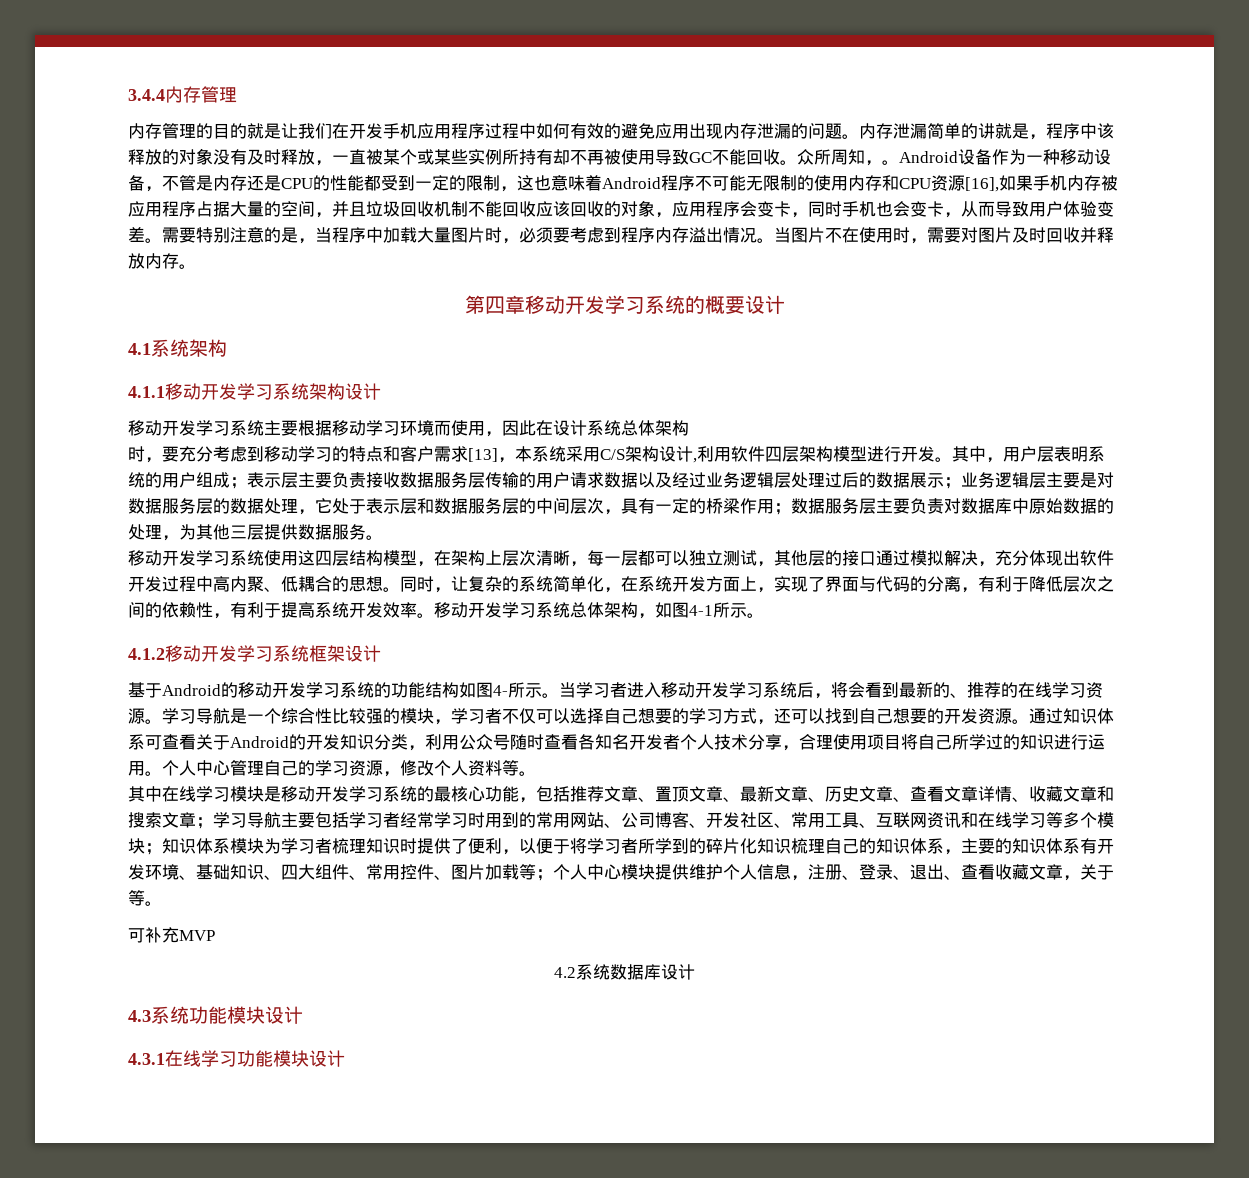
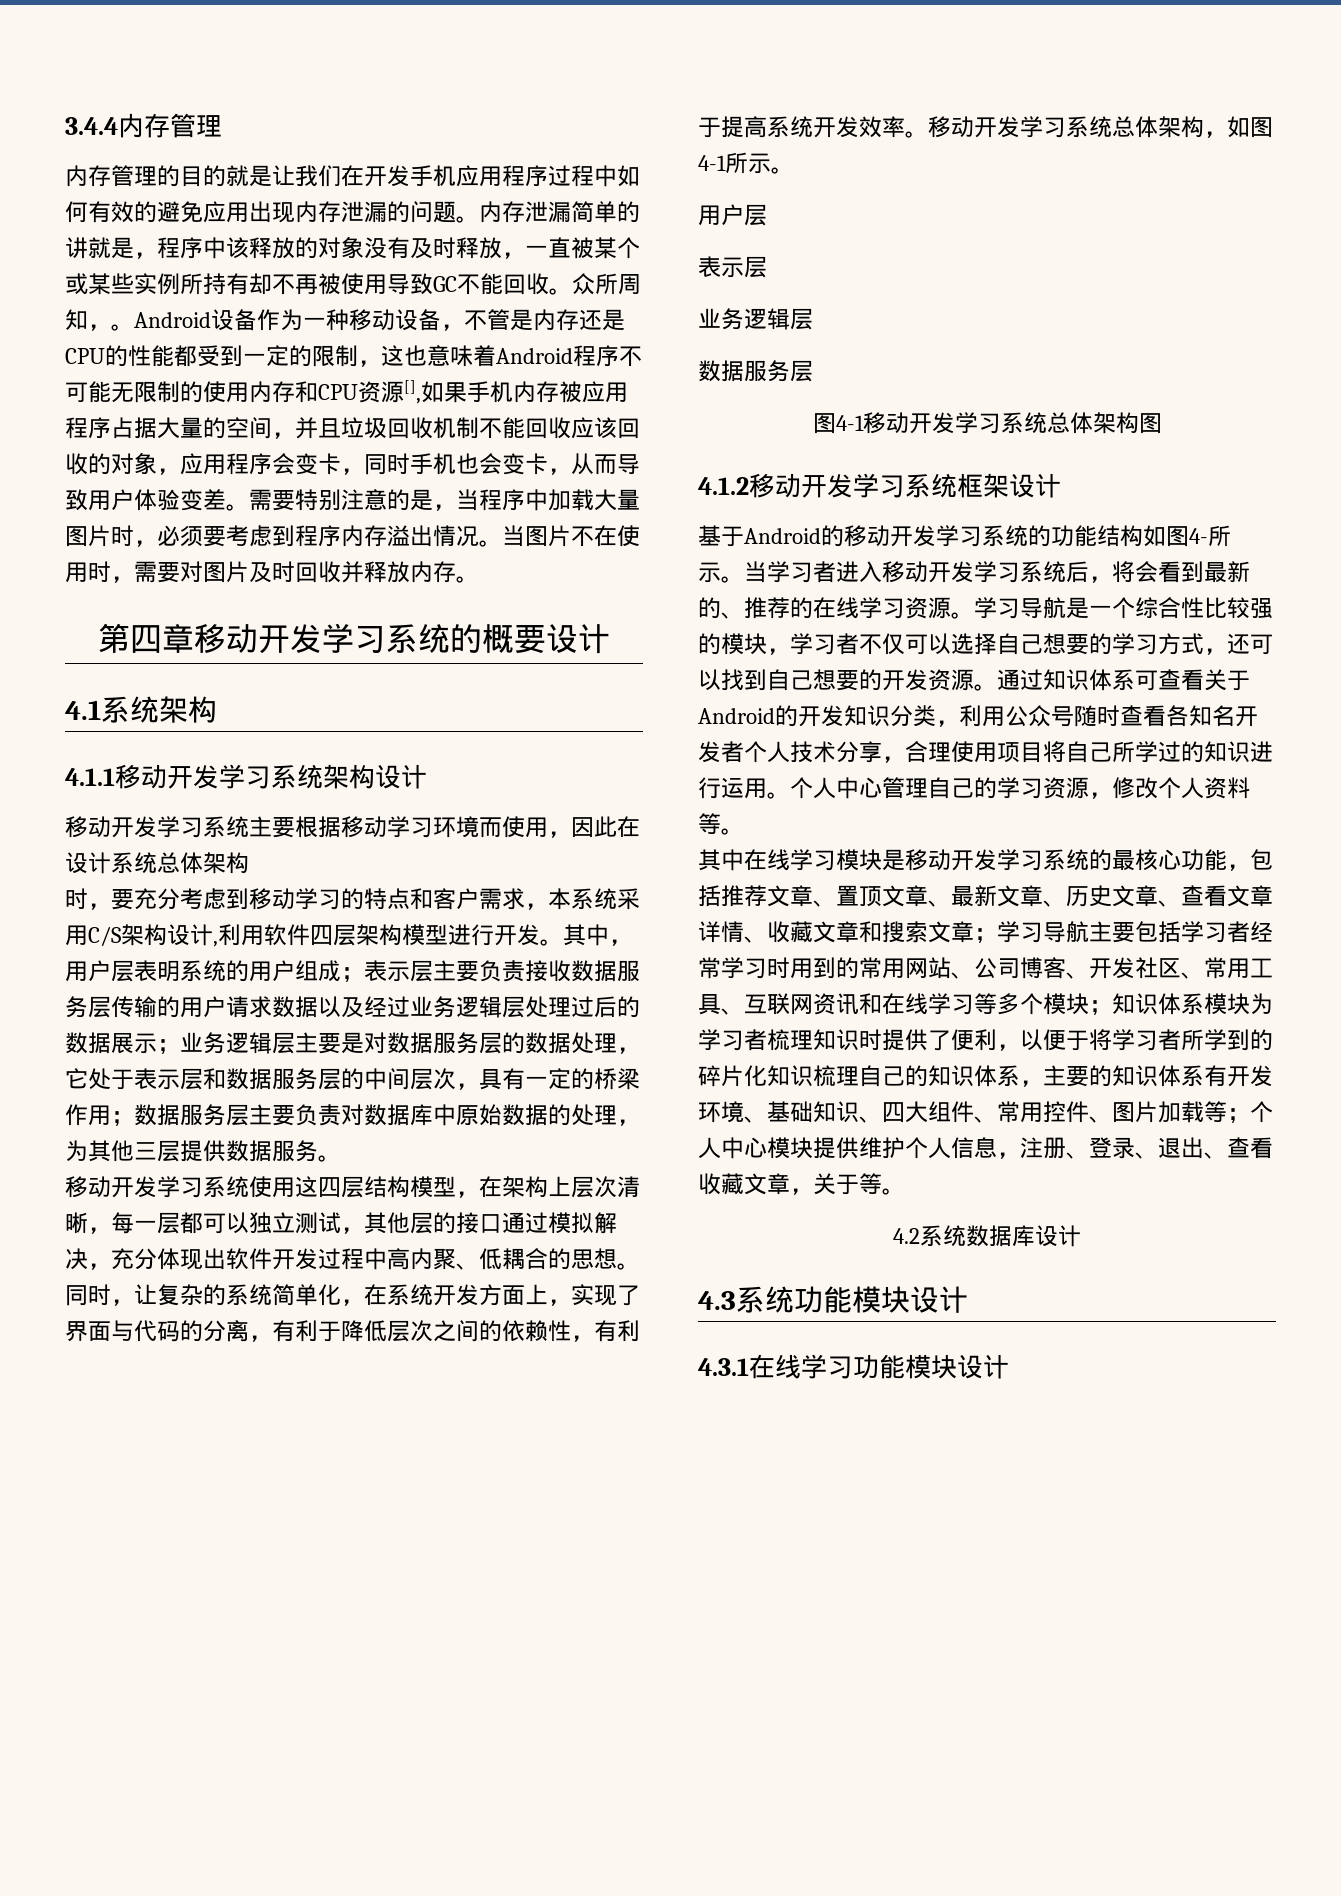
- Android设备作为一种移动设备，不管是内存还是CPU的性能都受到一定的限制，这也意味着Android程序不可能无限制的使用内存和CPU资源[16],如果手机内存被应用程序占据大量的空间，并且垃圾回收机制不能回收应该回收的对象，应用程序会变卡，同时手机也会变卡，从而导致用户体验变差。
+ Android设备作为一种移动设备，不管是内存还是CPU的性能都受到一定的限制，这也意味着Android程序不可能无限制的使用内存和CPU资源[],如果手机内存被应用程序占据大量的空间，并且垃圾回收机制不能回收应该回收的对象，应用程序会变卡，同时手机也会变卡，从而导致用户体验变差。
- 时，要充分考虑到移动学习的特点和客户需求[13]，本系统采用C/S架构设计,利用软件四层架构模型进行开发。
+ 时，要充分考虑到移动学习的特点和客户需求，本系统采用C/S架构设计,利用软件四层架构模型进行开发。
  移动开发学习系统总体架构，如图4-1所示。
+ 用户层
+ 表示层
+ 业务逻辑层
+ 数据服务层
+ 图4-1移动开发学习系统总体架构图
- 可补充MVP

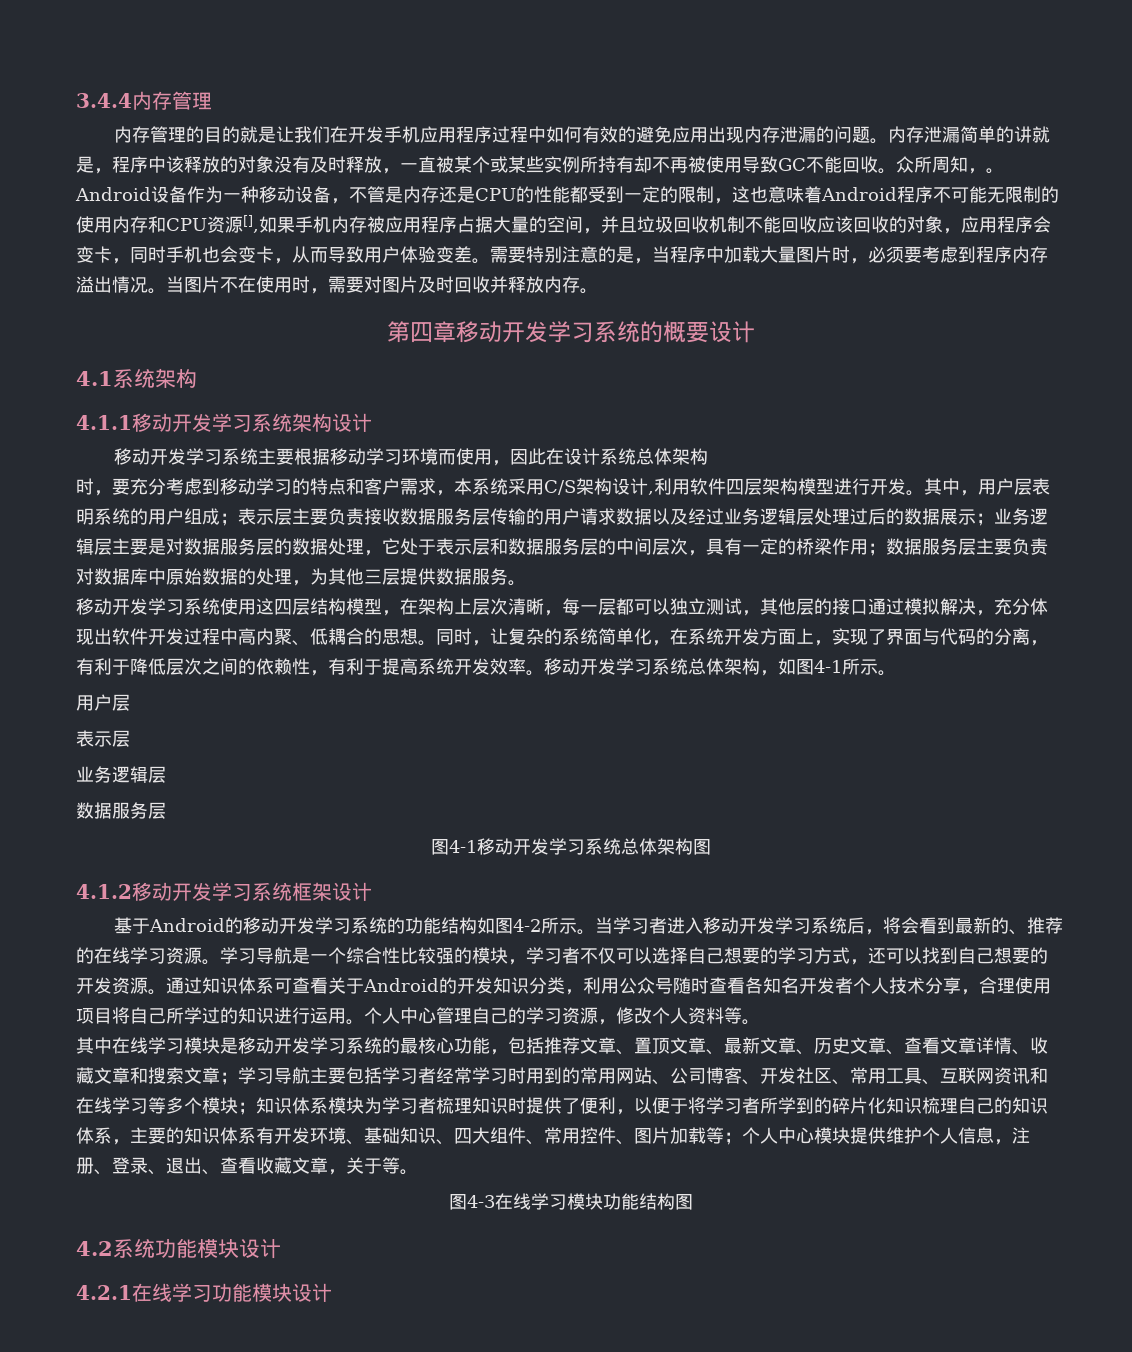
- 基于Android的移动开发学习系统的功能结构如图4-所示。
+ 基于Android的移动开发学习系统的功能结构如图4-2所示。
- 4.2系统数据库设计
- 4.3系统功能模块设计
+ 图4-3在线学习模块功能结构图
+ 4.2系统功能模块设计
- 4.3.1在线学习功能模块设计
+ 4.2.1在线学习功能模块设计

